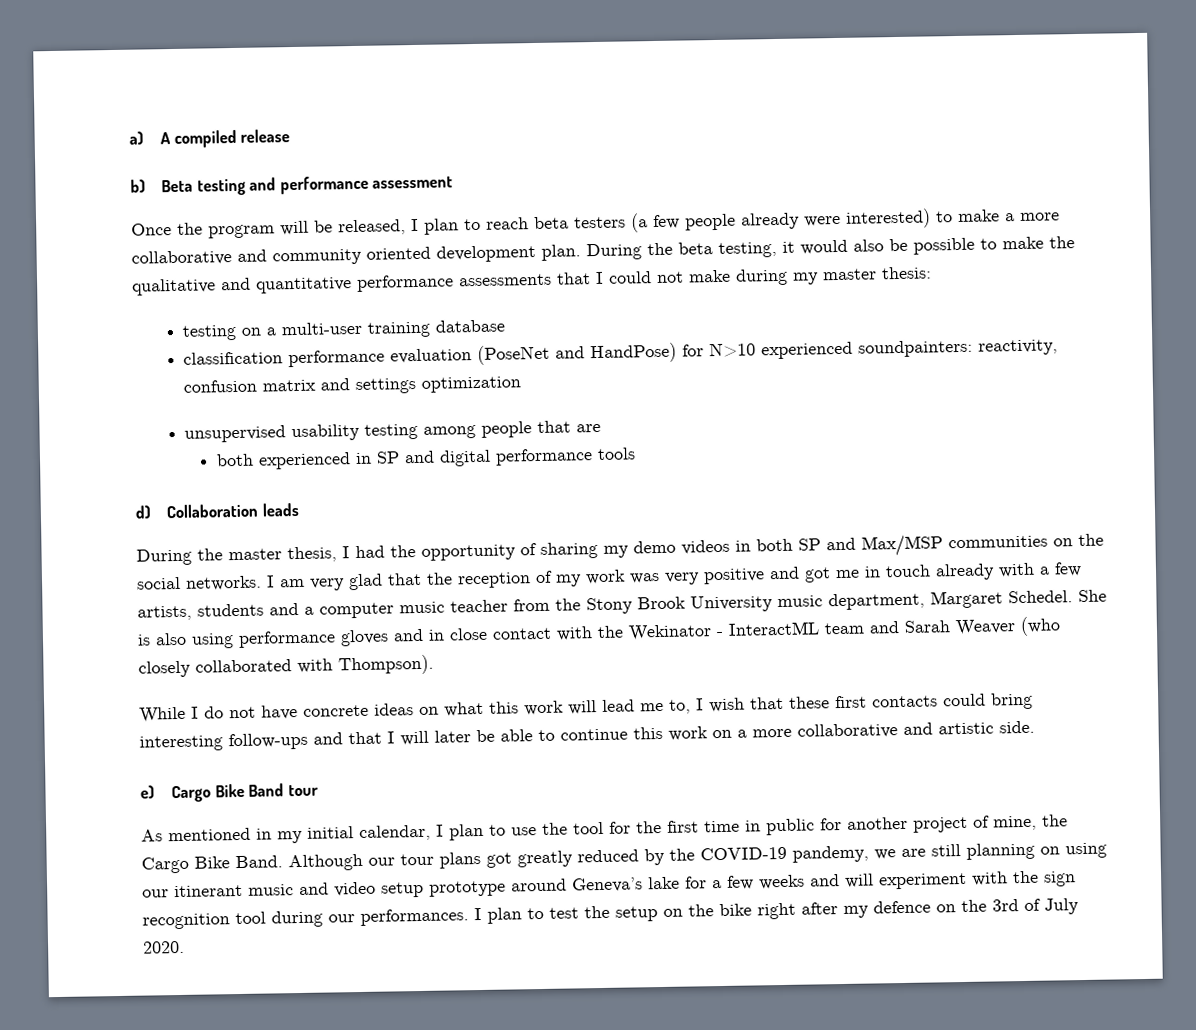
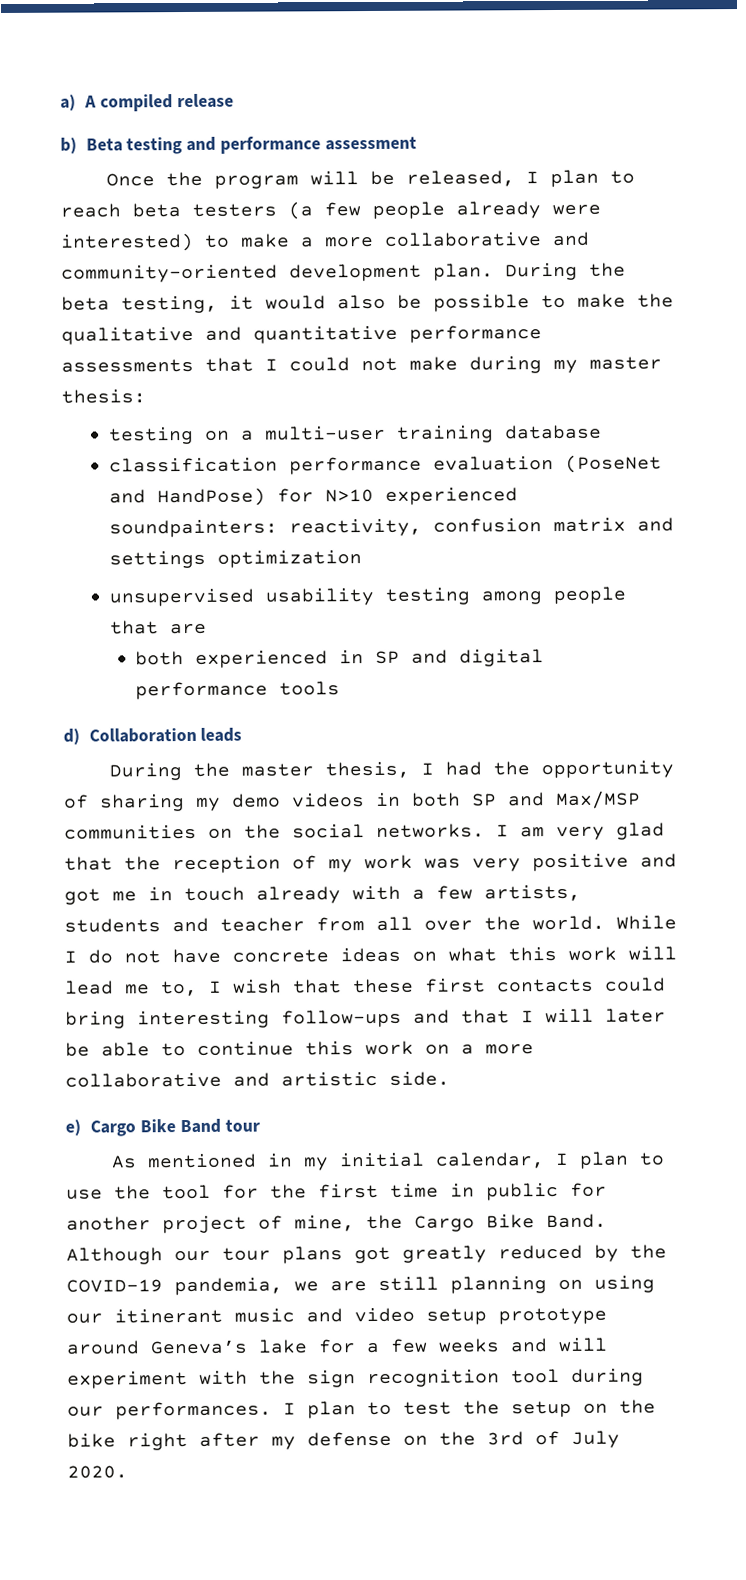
- Once the program will be released, I plan to reach beta testers (a few people already were interested) to make a more collaborative and community oriented development plan.
+ Once the program will be released, I plan to reach beta testers (a few people already were interested) to make a more collaborative and community-oriented development plan.
- I am very glad that the reception of my work was very positive and got me in touch already with a few artists, students and a computer music teacher from the Stony Brook University music department, Margaret Schedel. She is also using performance gloves and in close contact with the Wekinator - InteractML team and Sarah Weaver (who closely collaborated with Thompson).
- While I do not have concrete ideas on what this work will lead me to, I wish that these first contacts could bring interesting follow-ups and that I will later be able to continue this work on a more collaborative and artistic side.
+ I am very glad that the reception of my work was very positive and got me in touch already with a few artists, students and teacher from all over the world. While I do not have concrete ideas on what this work will lead me to, I wish that these first contacts could bring interesting follow-ups and that I will later be able to continue this work on a more collaborative and artistic side.
- Although our tour plans got greatly reduced by the COVID-19 pandemy, we are still planning on using our itinerant music and video setup prototype around Geneva’s lake for a few weeks and will experiment with the sign recognition tool during our performances.
+ Although our tour plans got greatly reduced by the COVID-19 pandemia, we are still planning on using our itinerant music and video setup prototype around Geneva’s lake for a few weeks and will experiment with the sign recognition tool during our performances.
- I plan to test the setup on the bike right after my defence on the 3rd of July 2020.
+ I plan to test the setup on the bike right after my defense on the 3rd of July 2020.

